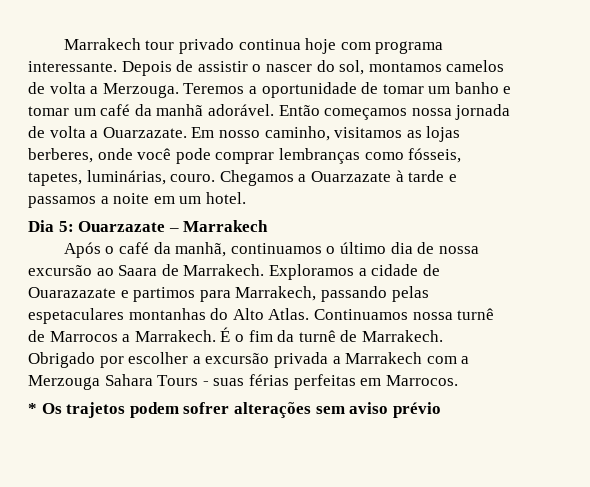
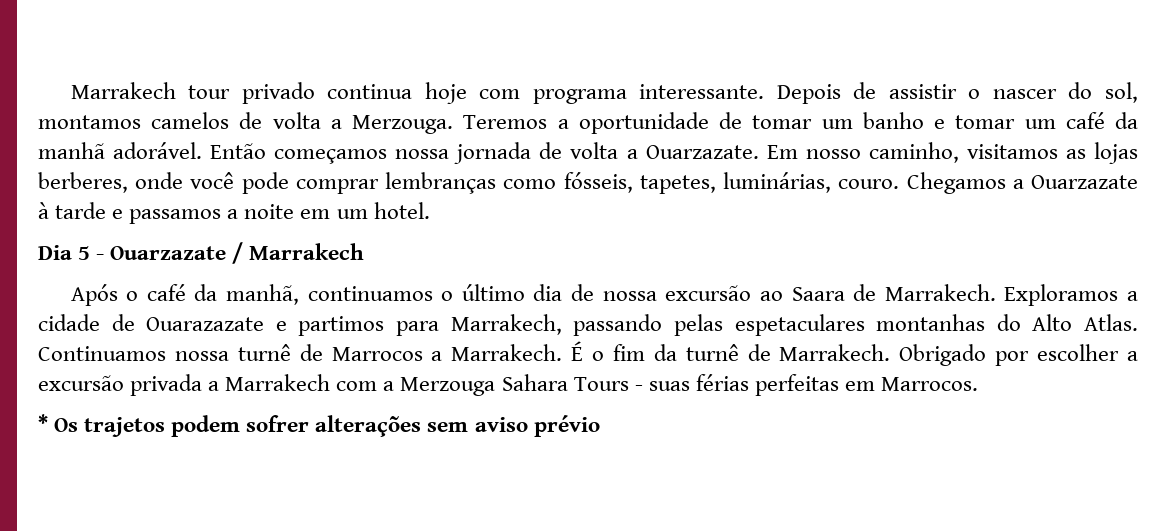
- Dia 5: Ouarzazate – Marrakech
+ Dia 5 - Ouarzazate / Marrakech

